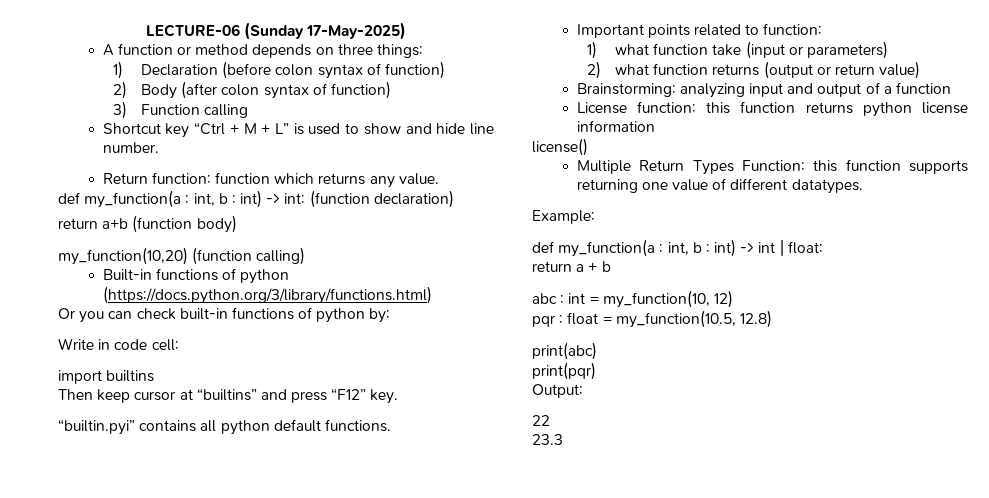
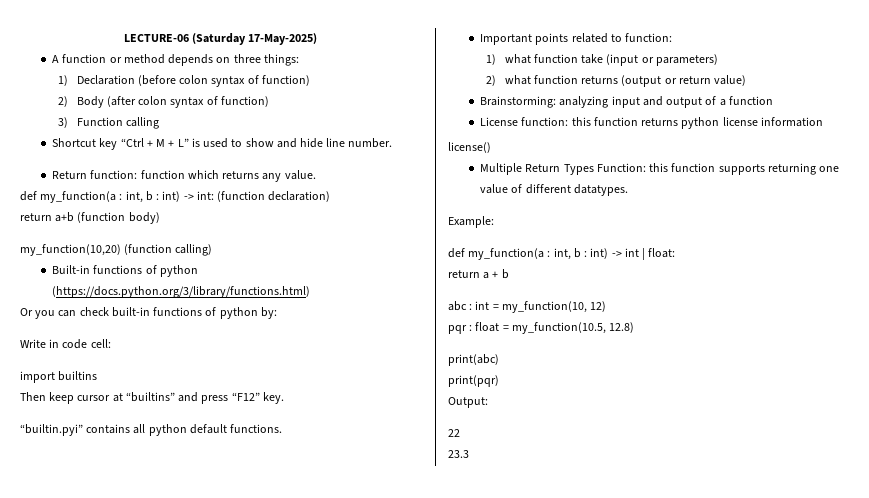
- LECTURE-06 (Sunday 17-May-2025)
+ LECTURE-06 (Saturday 17-May-2025)

